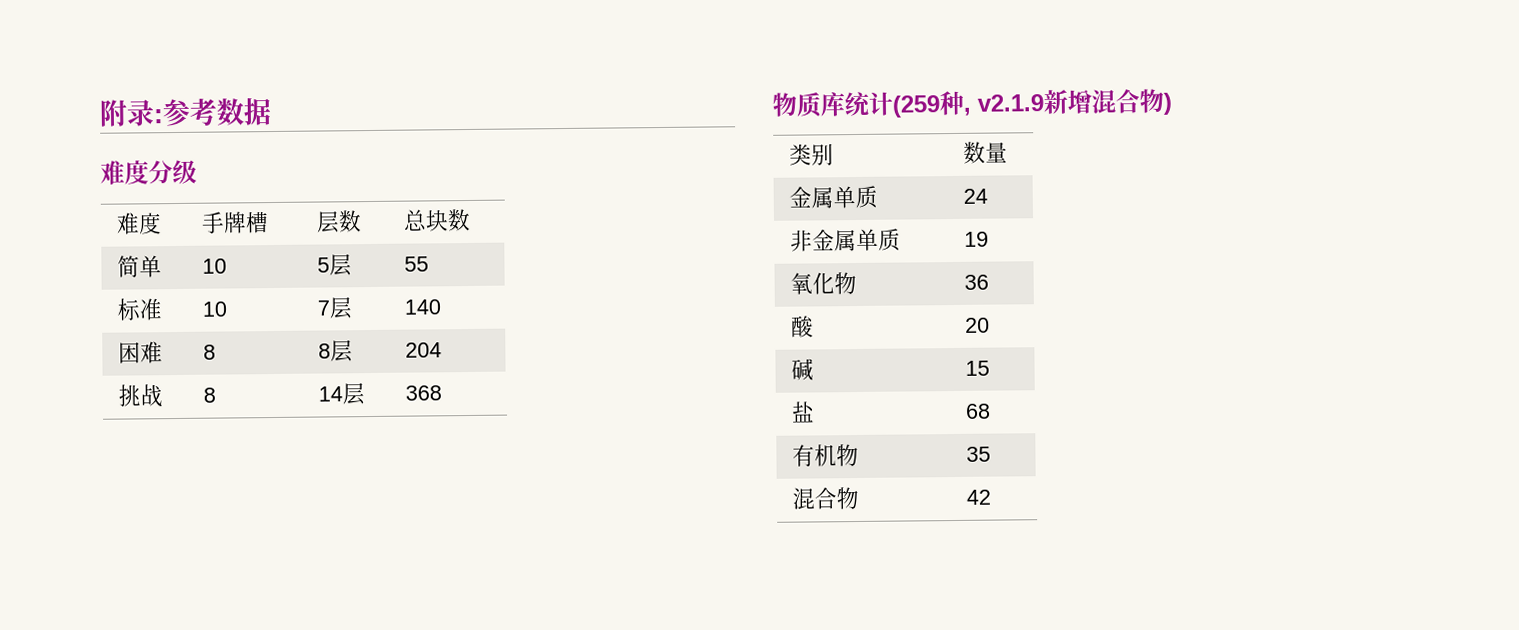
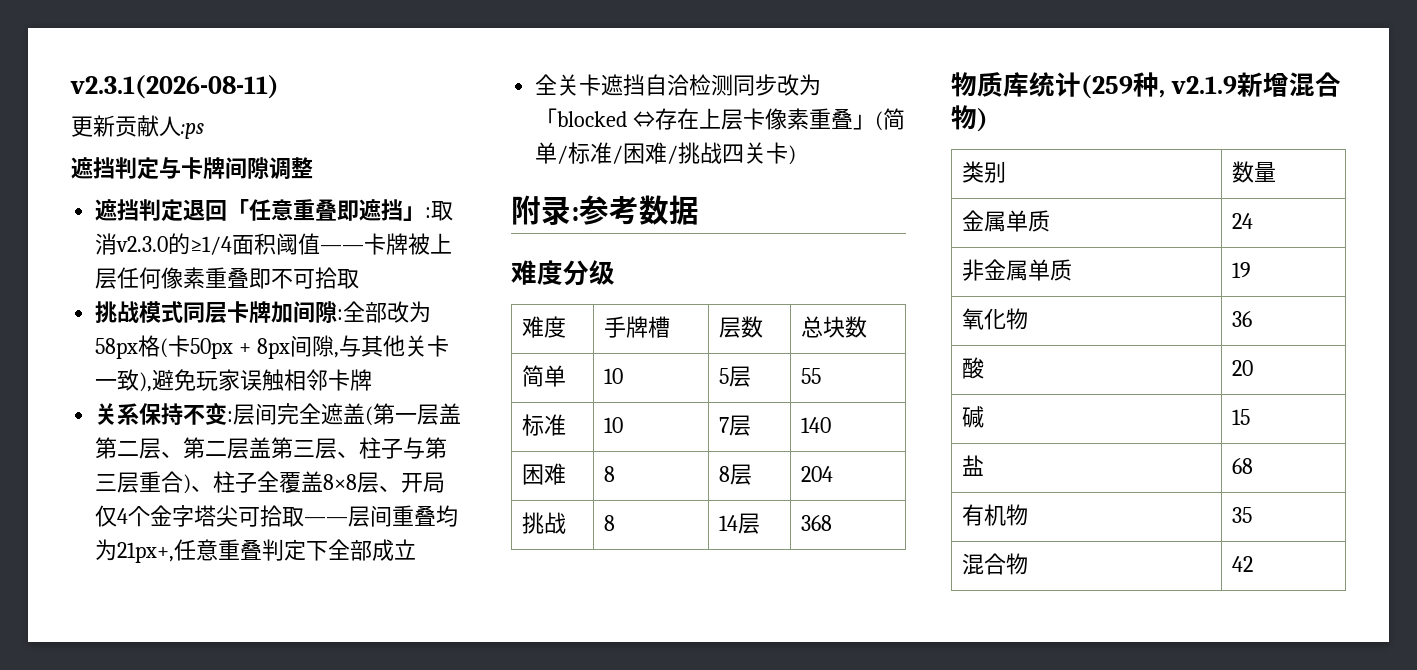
+ v2.3.1(2026-08-11)
+ 更新贡献人:ps
+ 遮挡判定与卡牌间隙调整
+ 遮挡判定退回「任意重叠即遮挡」:取消v2.3.0的≥1/4面积阈值——卡牌被上层任何像素重叠即不可拾取
+ 挑战模式同层卡牌加间隙:全部改为58px格(卡50px + 8px间隙,与其他关卡一致),避免玩家误触相邻卡牌
+ 关系保持不变:层间完全遮盖(第一层盖第二层、第二层盖第三层、柱子与第三层重合)、柱子全覆盖8×8层、开局仅4个金字塔尖可拾取——层间重叠均为21px+,任意重叠判定下全部成立
+ 全关卡遮挡自洽检测同步改为「blocked ⇔存在上层卡像素重叠」(简单/标准/困难/挑战四关卡)

